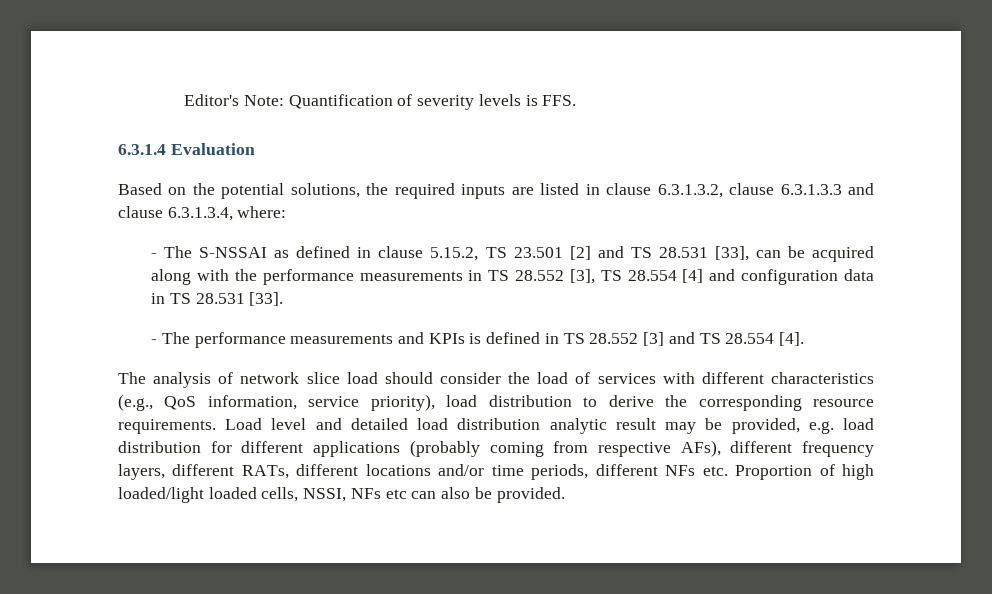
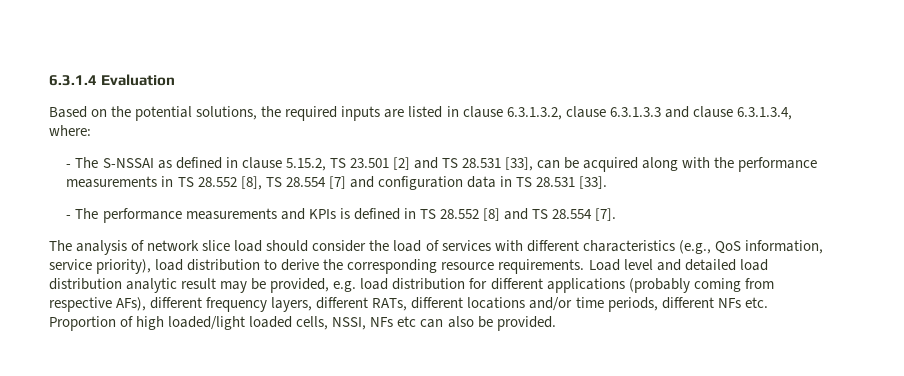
- Editor's Note: Quantification of severity levels is FFS.
- - The S-NSSAI as defined in clause 5.15.2, TS 23.501 [2] and TS 28.531 [33], can be acquired along with the performance measurements in TS 28.552 [3], TS 28.554 [4] and configuration data in TS 28.531 [33].
+ - The S-NSSAI as defined in clause 5.15.2, TS 23.501 [2] and TS 28.531 [33], can be acquired along with the performance measurements in TS 28.552 [8], TS 28.554 [7] and configuration data in TS 28.531 [33].
- - The performance measurements and KPIs is defined in TS 28.552 [3] and TS 28.554 [4].
+ - The performance measurements and KPIs is defined in TS 28.552 [8] and TS 28.554 [7].

